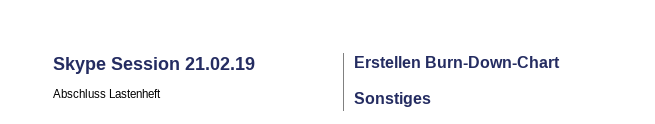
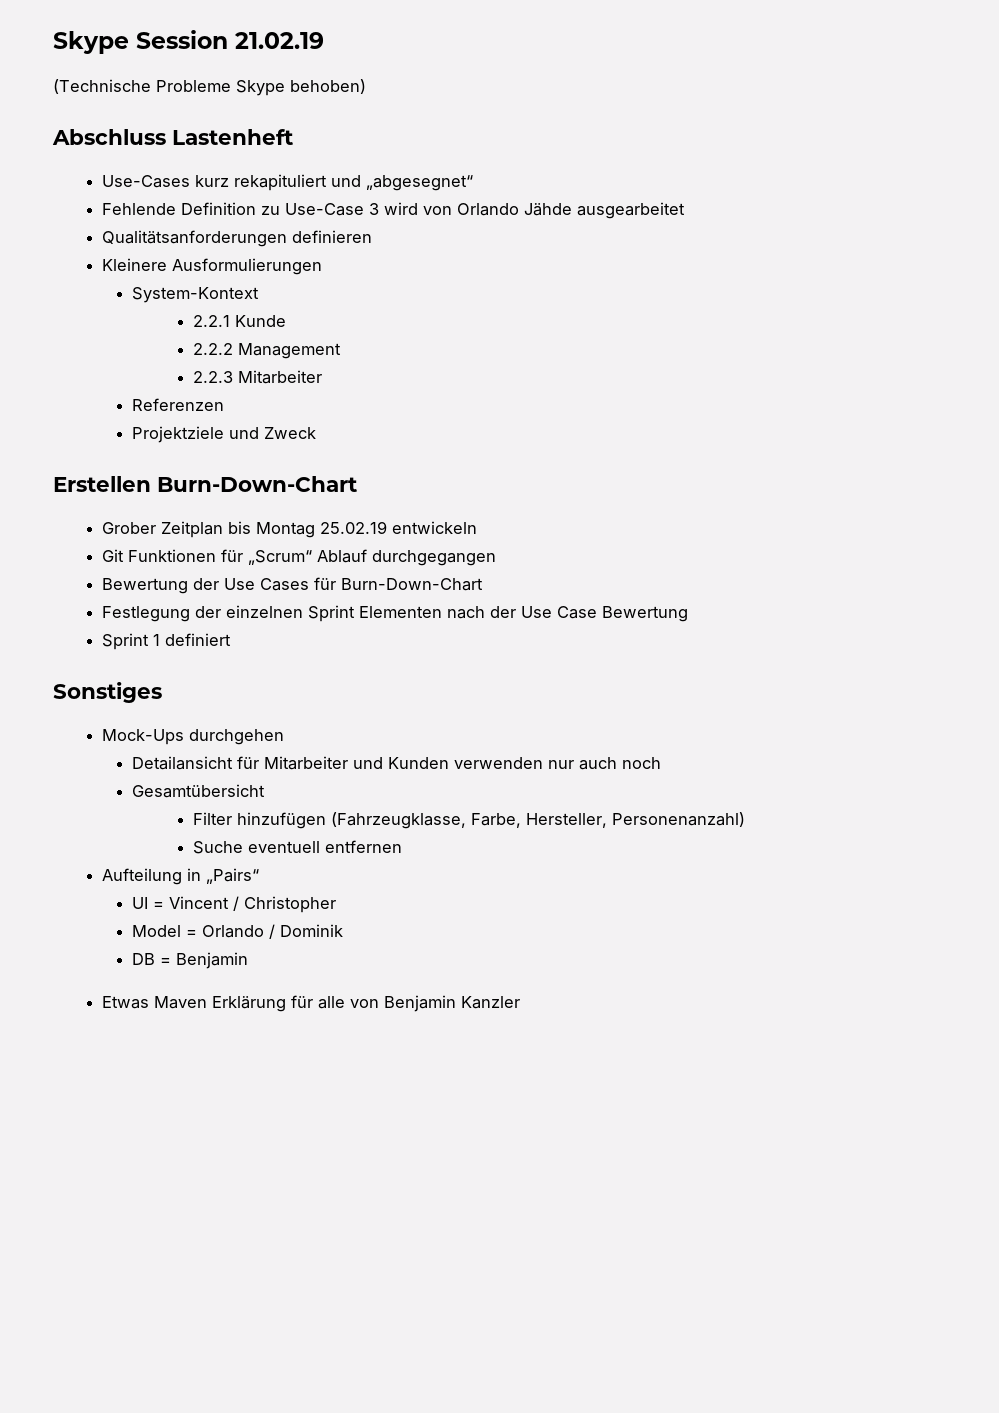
+ (Technische Probleme Skype behoben)
  Abschluss Lastenheft
+ Use-Cases kurz rekapituliert und „abgesegnet“
+ Fehlende Definition zu Use-Case 3 wird von Orlando Jähde ausgearbeitet
+ Qualitätsanforderungen definieren
+ Kleinere Ausformulierungen
+ System-Kontext
+ 2.2.1 Kunde
+ 2.2.2 Management
+ 2.2.3 Mitarbeiter
+ Referenzen
+ Projektziele und Zweck
  Erstellen Burn-Down-Chart
+ Grober Zeitplan bis Montag 25.02.19 entwickeln
+ Git Funktionen für „Scrum“ Ablauf durchgegangen
+ Bewertung der Use Cases für Burn-Down-Chart
+ Festlegung der einzelnen Sprint Elementen nach der Use Case Bewertung
+ Sprint 1 definiert
  Sonstiges
+ Mock-Ups durchgehen
+ Detailansicht für Mitarbeiter und Kunden verwenden nur auch noch
+ Gesamtübersicht
+ Filter hinzufügen (Fahrzeugklasse, Farbe, Hersteller, Personenanzahl)
+ Suche eventuell entfernen
+ Aufteilung in „Pairs“
+ UI = Vincent / Christopher
+ Model = Orlando / Dominik
+ DB = Benjamin
+ Etwas Maven Erklärung für alle von Benjamin Kanzler

